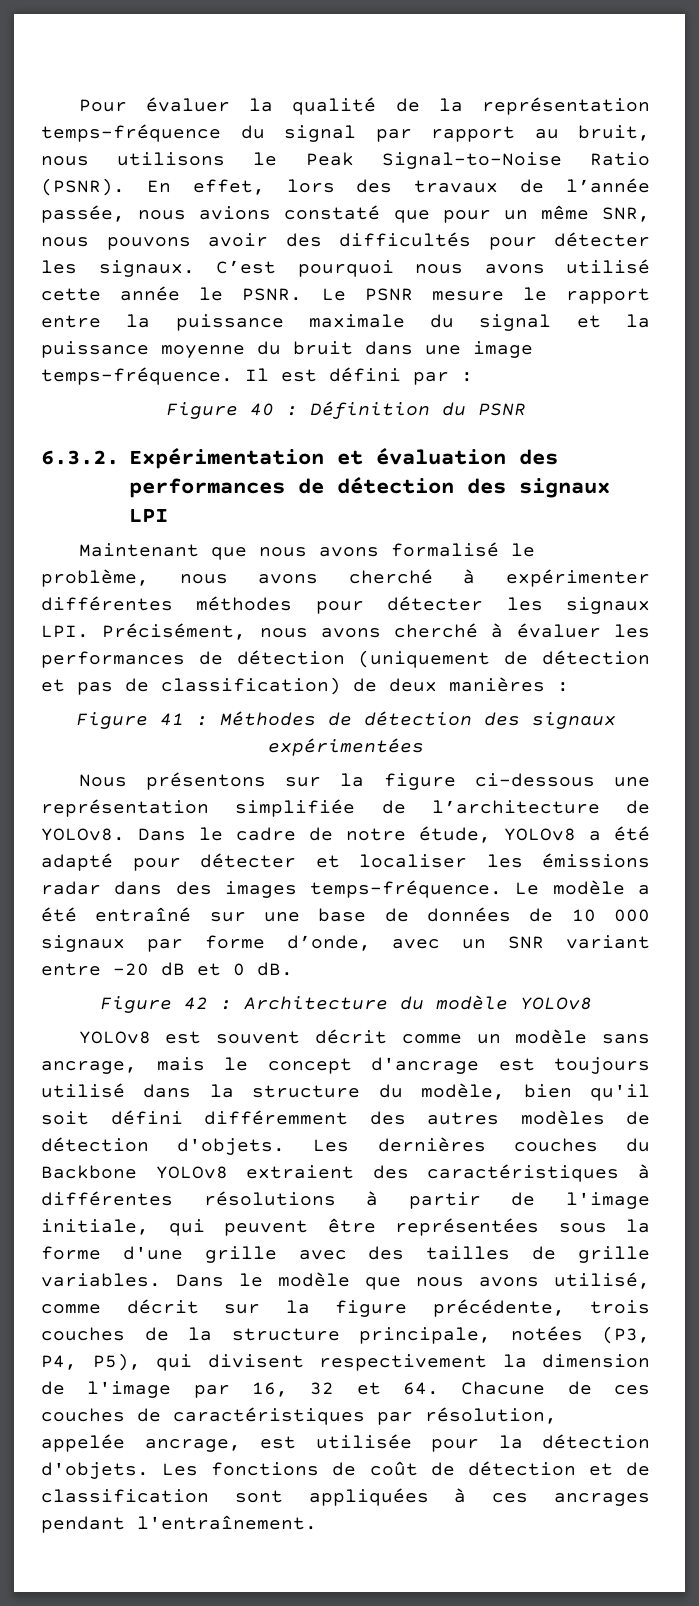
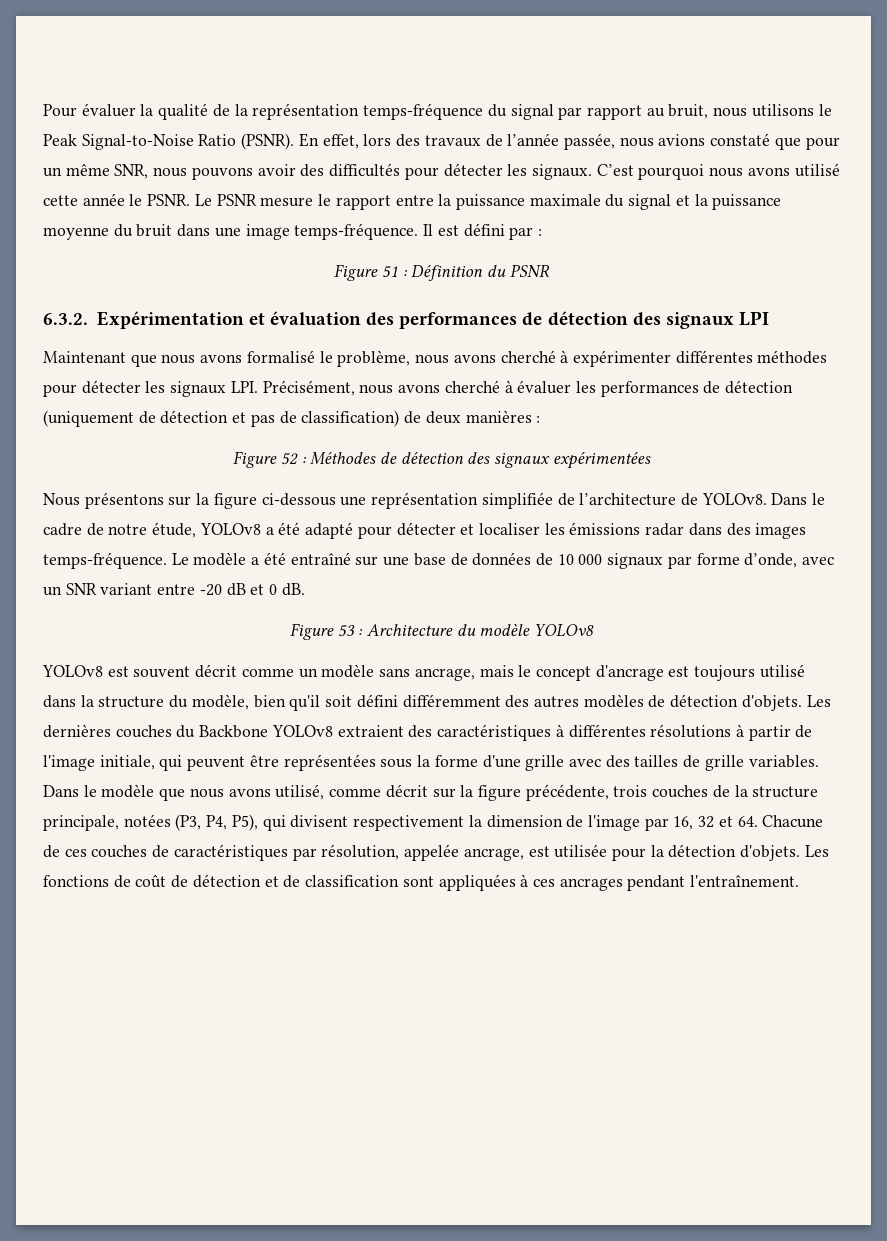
- Figure 40 : Définition du PSNR
+ Figure 51 : Définition du PSNR
- Figure 41 : Méthodes de détection des signaux expérimentées
+ Figure 52 : Méthodes de détection des signaux expérimentées
- Figure 42 : Architecture du modèle YOLOv8
+ Figure 53 : Architecture du modèle YOLOv8

